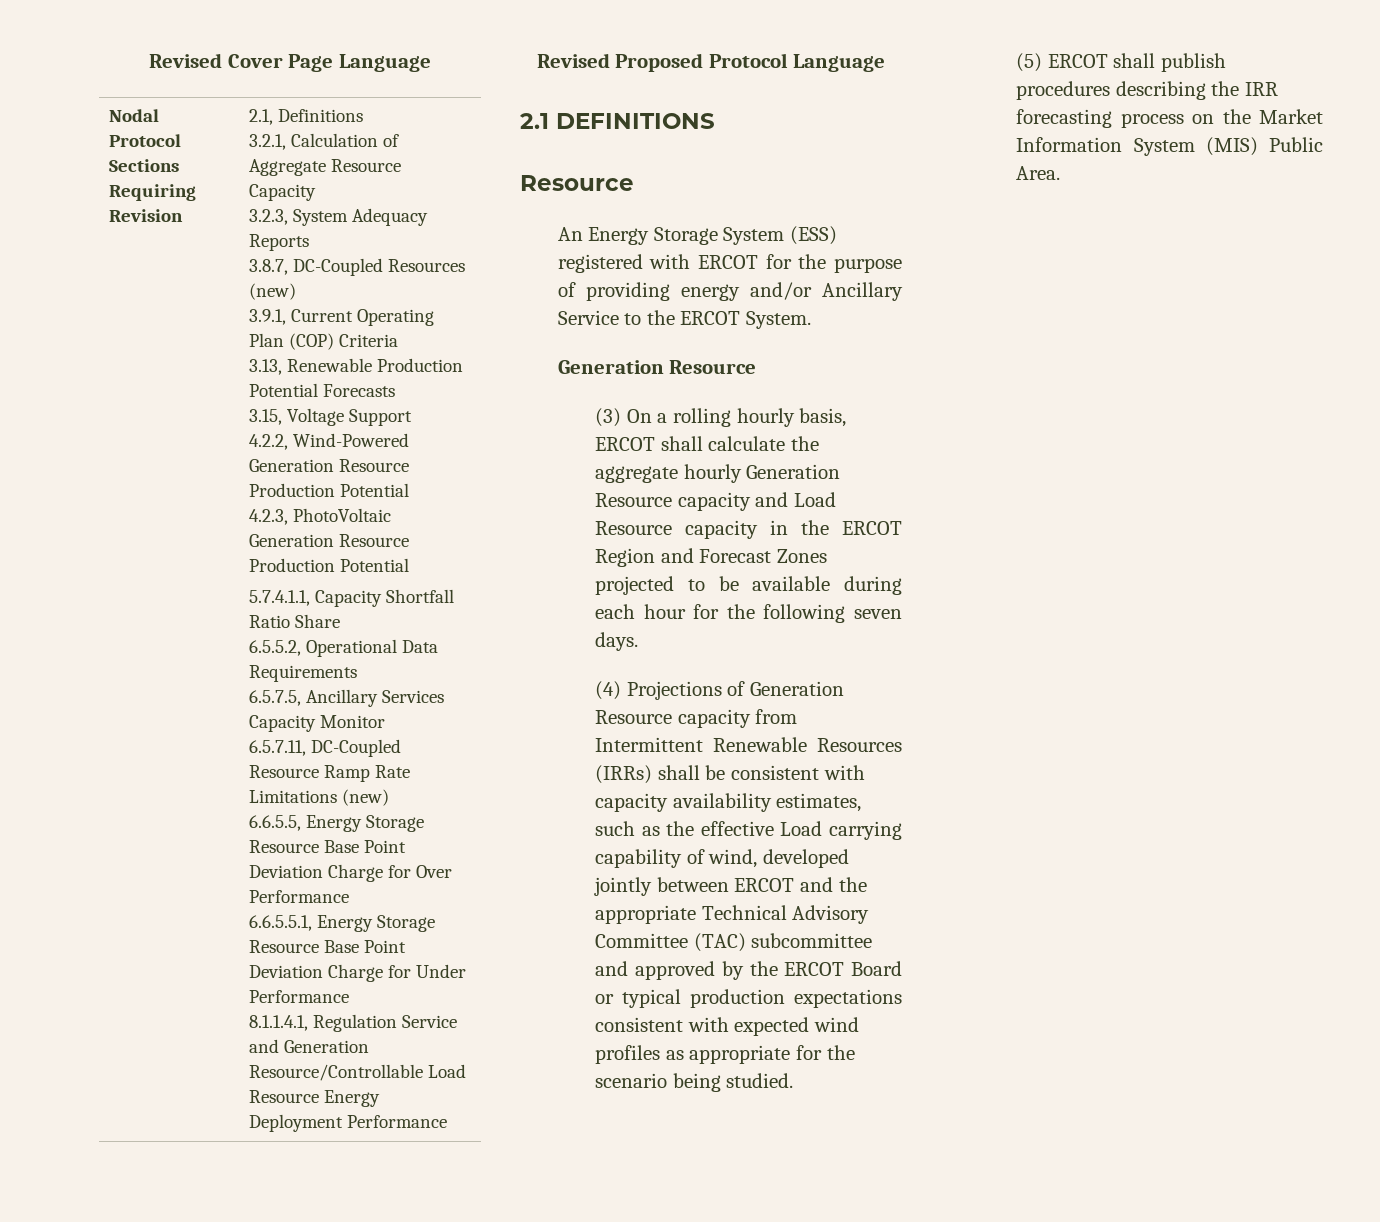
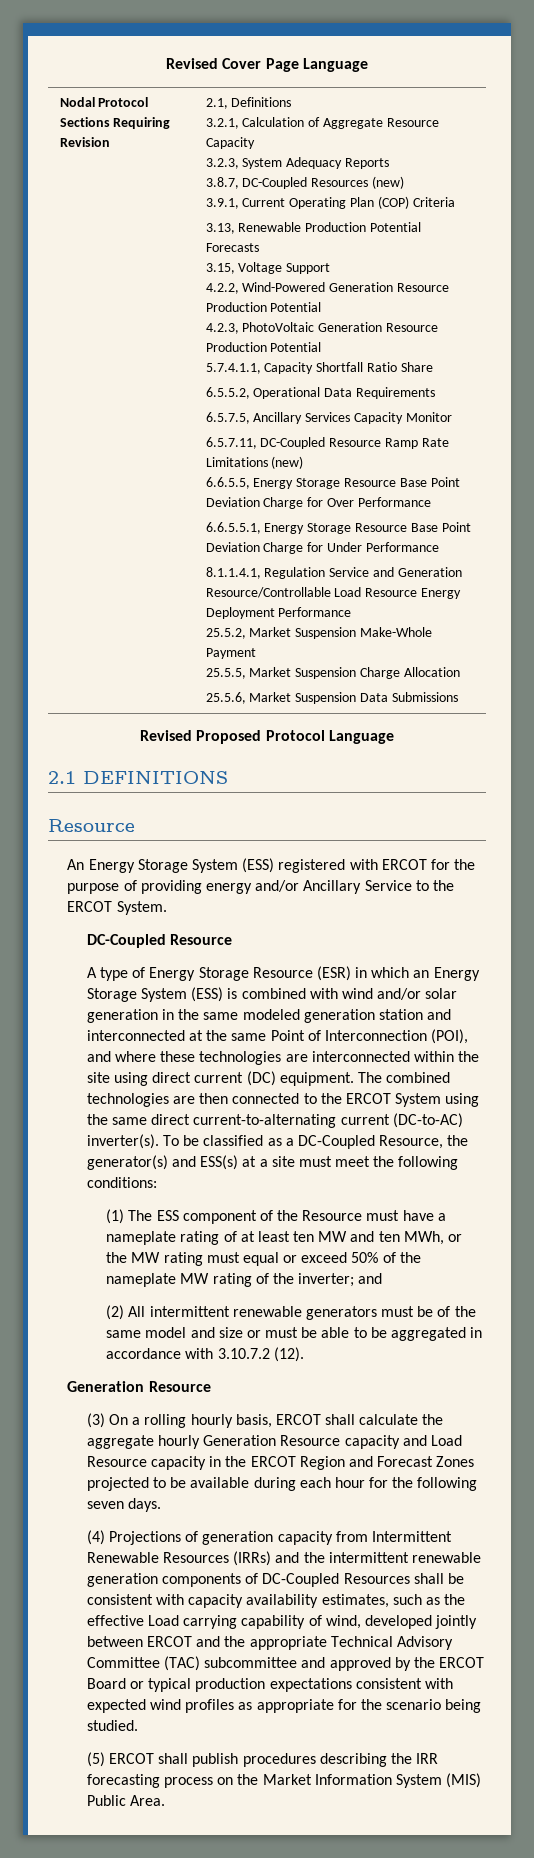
+ 25.5.2, Market Suspension Make-Whole Payment
+ 25.5.5, Market Suspension Charge Allocation
+ 25.5.6, Market Suspension Data Submissions
  An Energy Storage System (ESS) registered with ERCOT for the purpose of providing energy and/or Ancillary Service to the ERCOT System.
+ DC-Coupled Resource
+ A type of Energy Storage Resource (ESR) in which an Energy Storage System (ESS) is combined with wind and/or solar generation in the same modeled generation station and interconnected at the same Point of Interconnection (POI), and where these technologies are interconnected within the site using direct current (DC) equipment. The combined technologies are then connected to the ERCOT System using the same direct current-to-alternating current (DC-to-AC) inverter(s). To be classified as a DC-Coupled Resource, the generator(s) and ESS(s) at a site must meet the following conditions:
+ (1) The ESS component of the Resource must have a nameplate rating of at least ten MW and ten MWh, or the MW rating must equal or exceed 50% of the nameplate MW rating of the inverter; and
+ (2) All intermittent renewable generators must be of the same model and size or must be able to be aggregated in accordance with 3.10.7.2 (12).
- (4) Projections of Generation Resource capacity from Intermittent Renewable Resources (IRRs) shall be consistent with capacity availability estimates, such as the effective Load carrying capability of wind, developed jointly between ERCOT and the appropriate Technical Advisory Committee (TAC) subcommittee and approved by the ERCOT Board or typical production expectations consistent with expected wind profiles as appropriate for the scenario being studied.
+ (4) Projections of generation capacity from Intermittent Renewable Resources (IRRs) and the intermittent renewable generation components of DC-Coupled Resources shall be consistent with capacity availability estimates, such as the effective Load carrying capability of wind, developed jointly between ERCOT and the appropriate Technical Advisory Committee (TAC) subcommittee and approved by the ERCOT Board or typical production expectations consistent with expected wind profiles as appropriate for the scenario being studied.

